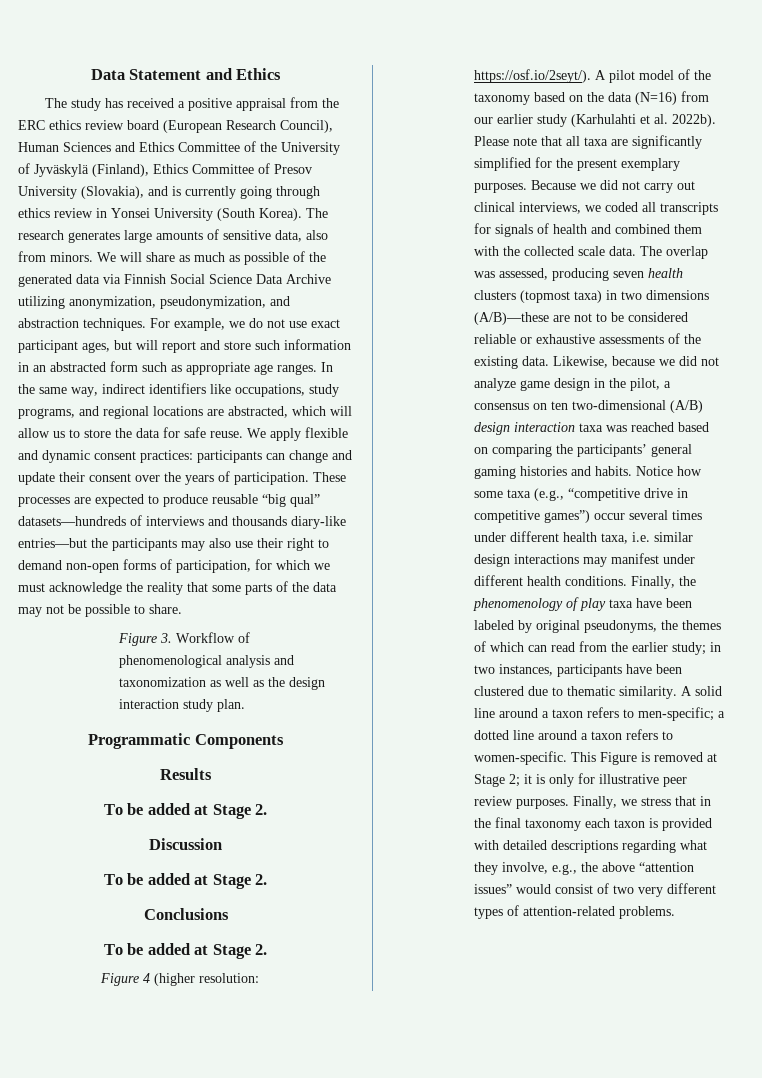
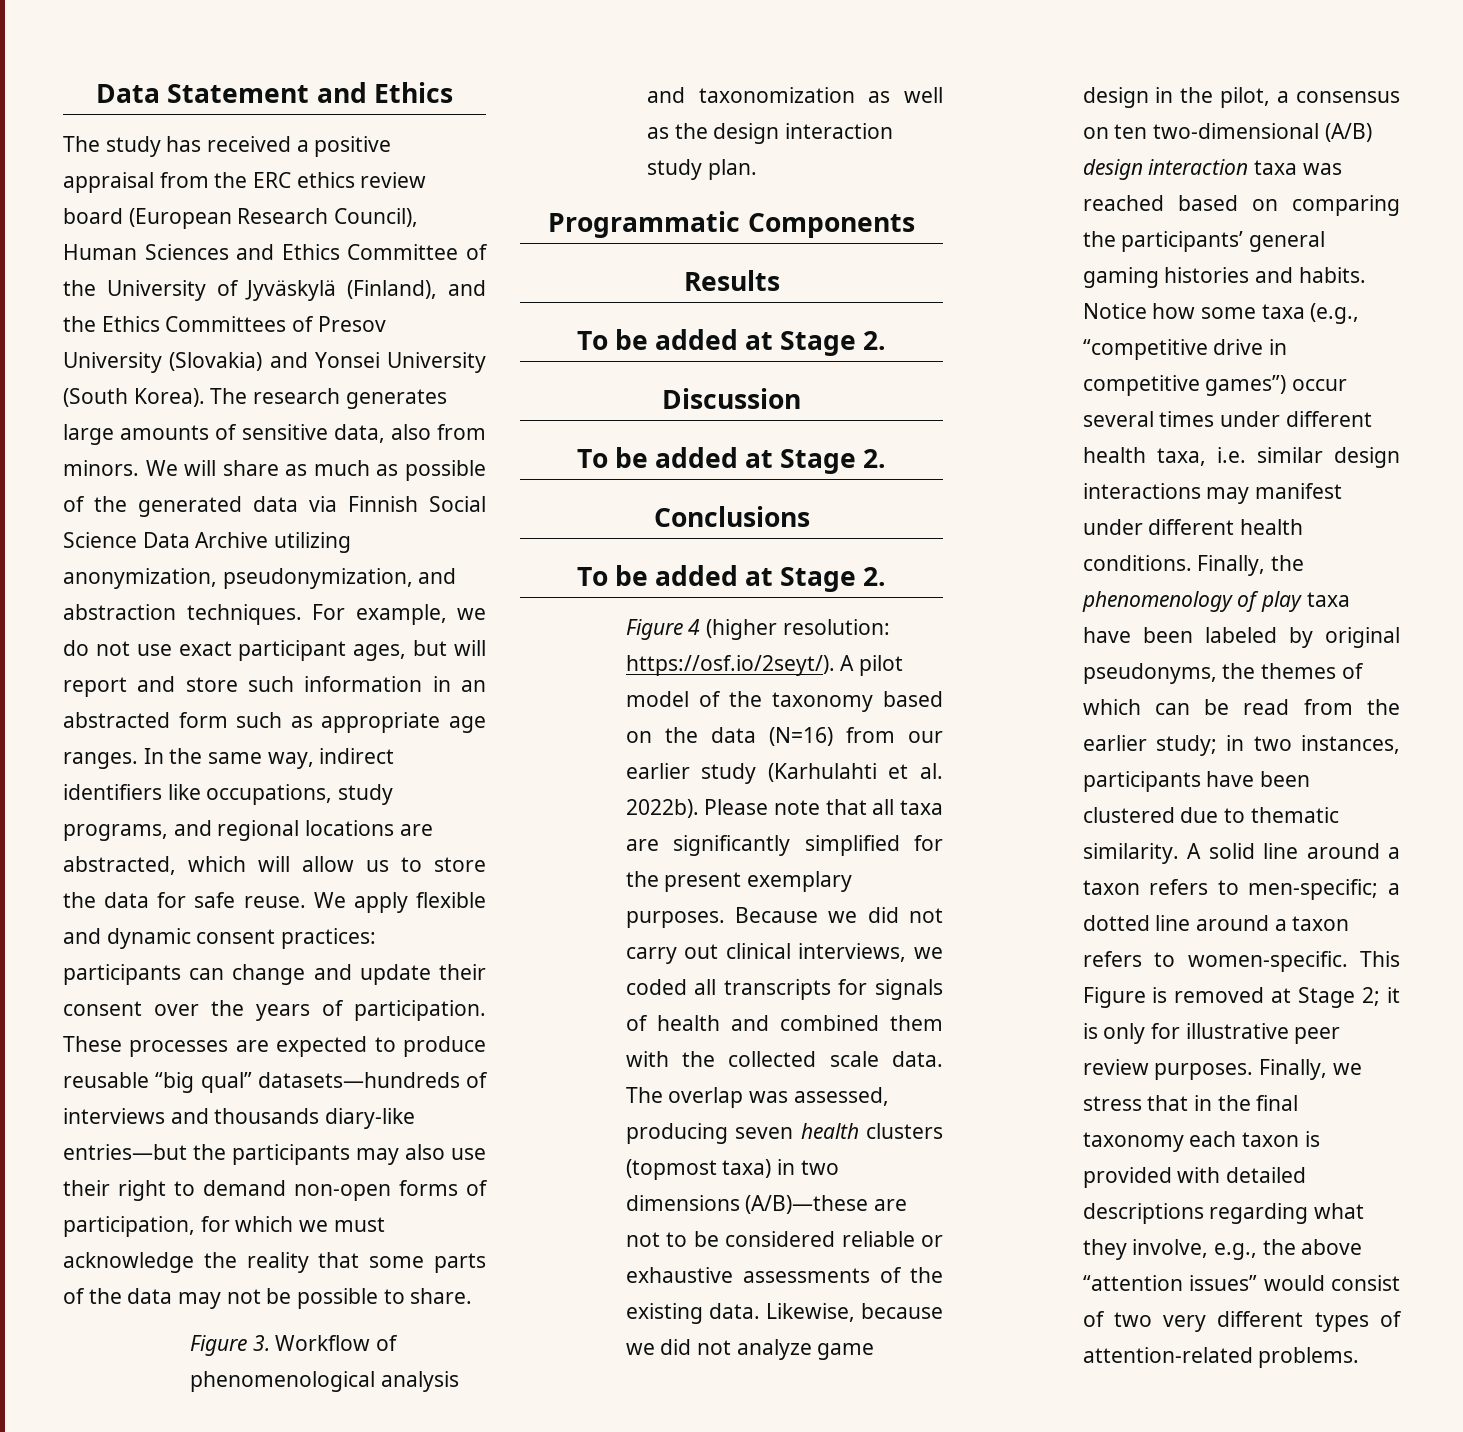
- The study has received a positive appraisal from the ERC ethics review board (European Research Council), Human Sciences and Ethics Committee of the University of Jyväskylä (Finland), Ethics Committee of Presov University (Slovakia), and is currently going through ethics review in Yonsei University (South Korea).
+ The study has received a positive appraisal from the ERC ethics review board (European Research Council), Human Sciences and Ethics Committee of the University of Jyväskylä (Finland), and the Ethics Committees of Presov University (Slovakia) and Yonsei University (South Korea).
- Finally, the phenomenology of play taxa have been labeled by original pseudonyms, the themes of which can read from the earlier study; in two instances, participants have been clustered due to thematic similarity.
+ Finally, the phenomenology of play taxa have been labeled by original pseudonyms, the themes of which can be read from the earlier study; in two instances, participants have been clustered due to thematic similarity.

